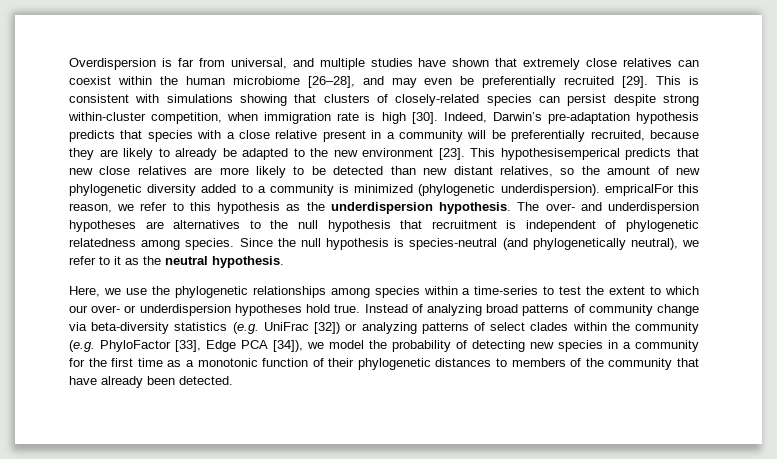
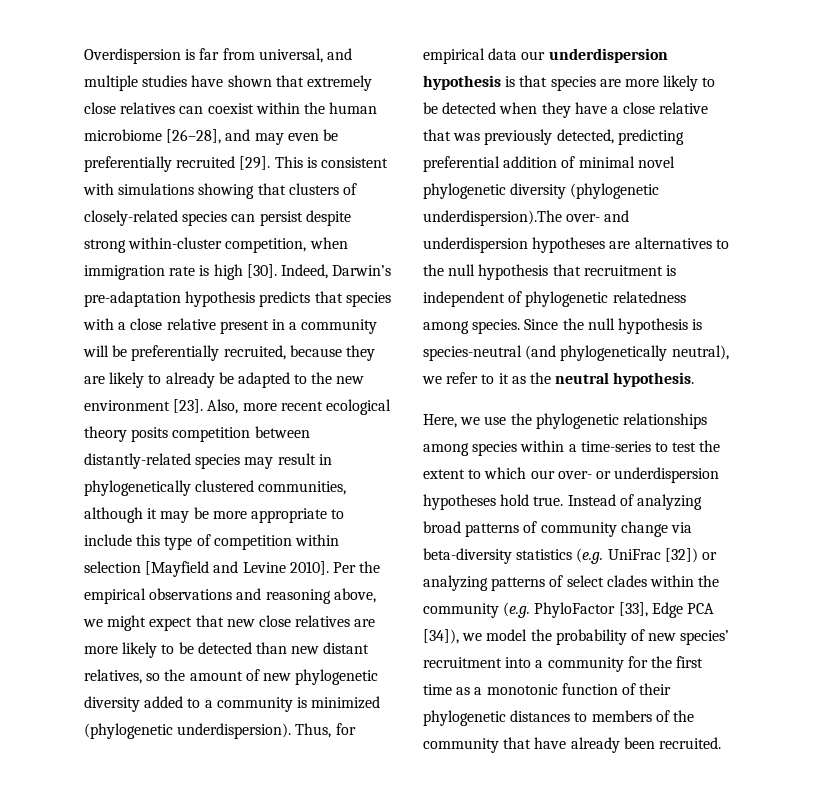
- This hypothesisemperical predicts that new close relatives are more likely to be detected than new distant relatives, so the amount of new phylogenetic diversity added to a community is minimized (phylogenetic underdispersion). empricalFor this reason, we refer to this hypothesis as the underdispersion hypothesis. The over- and underdispersion hypotheses are alternatives to the null hypothesis that recruitment is independent of phylogenetic relatedness among species.
+ Also, more recent ecological theory posits competition between distantly-related species may result in phylogenetically clustered communities, although it may be more appropriate to include this type of competition within selection [Mayfield and Levine 2010]. Per the empirical observations and reasoning above, we might expect that new close relatives are more likely to be detected than new distant relatives, so the amount of new phylogenetic diversity added to a community is minimized (phylogenetic underdispersion). Thus, for empirical data our underdispersion hypothesis is that species are more likely to be detected when they have a close relative that was previously detected, predicting preferential addition of minimal novel phylogenetic diversity (phylogenetic underdispersion).The over- and underdispersion hypotheses are alternatives to the null hypothesis that recruitment is independent of phylogenetic relatedness among species.
- Instead of analyzing broad patterns of community change via beta-diversity statistics (e.g. UniFrac [32]) or analyzing patterns of select clades within the community (e.g. PhyloFactor [33], Edge PCA [34]), we model the probability of detecting new species in a community for the first time as a monotonic function of their phylogenetic distances to members of the community that have already been detected.
+ Instead of analyzing broad patterns of community change via beta-diversity statistics (e.g. UniFrac [32]) or analyzing patterns of select clades within the community (e.g. PhyloFactor [33], Edge PCA [34]), we model the probability of new species’ recruitment into a community for the first time as a monotonic function of their phylogenetic distances to members of the community that have already been recruited.

